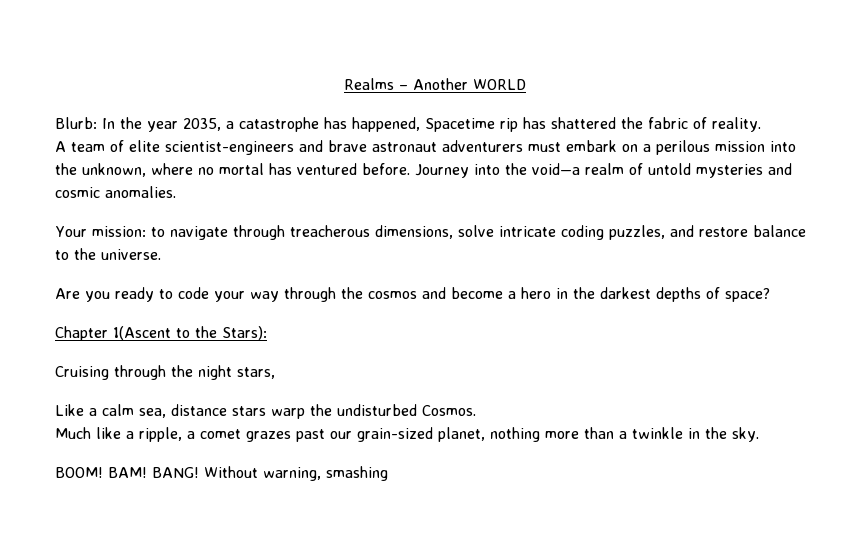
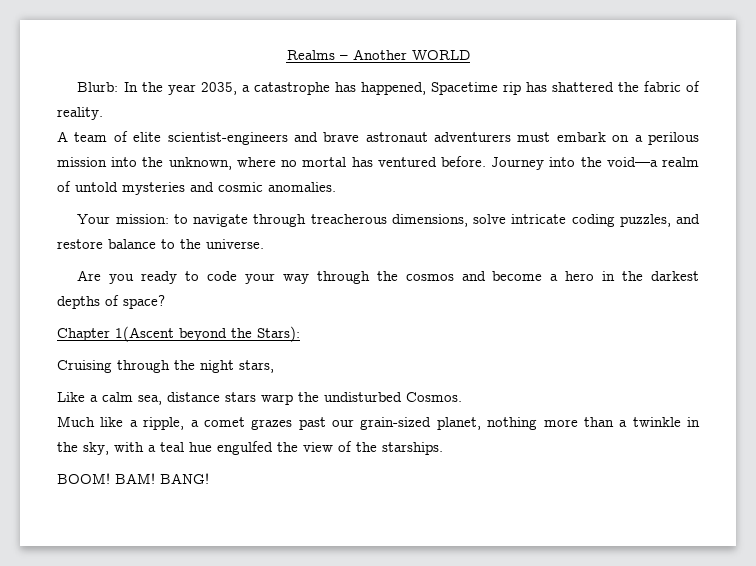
- Chapter 1(Ascent to the Stars):
+ Chapter 1(Ascent beyond the Stars):
- Much like a ripple, a comet grazes past our grain-sized planet, nothing more than a twinkle in the sky.
+ Much like a ripple, a comet grazes past our grain-sized planet, nothing more than a twinkle in the sky, with a teal hue engulfed the view of the starships.
- Without warning, smashing

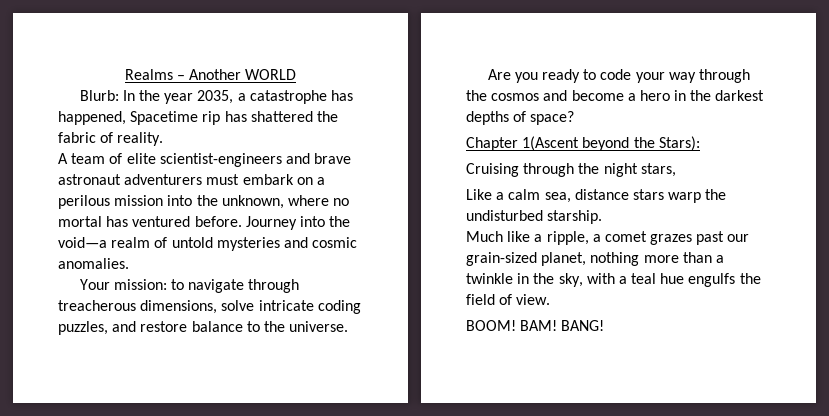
- Like a calm sea, distance stars warp the undisturbed Cosmos.
+ Like a calm sea, distance stars warp the undisturbed starship.
- Much like a ripple, a comet grazes past our grain-sized planet, nothing more than a twinkle in the sky, with a teal hue engulfed the view of the starships.
+ Much like a ripple, a comet grazes past our grain-sized planet, nothing more than a twinkle in the sky, with a teal hue engulfs the field of view.

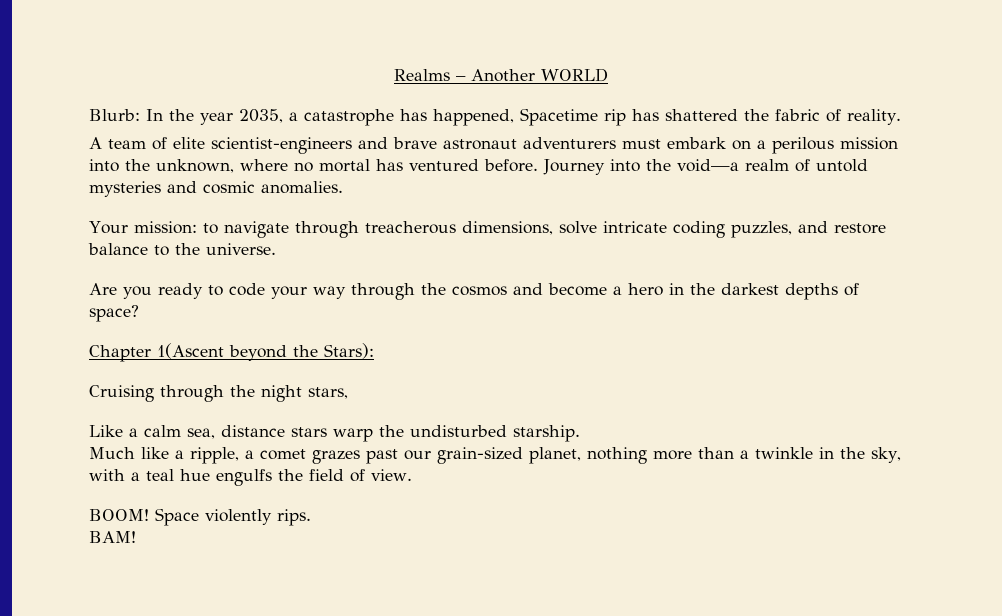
- BAM! BANG!
+ Space violently rips.
+ BAM!

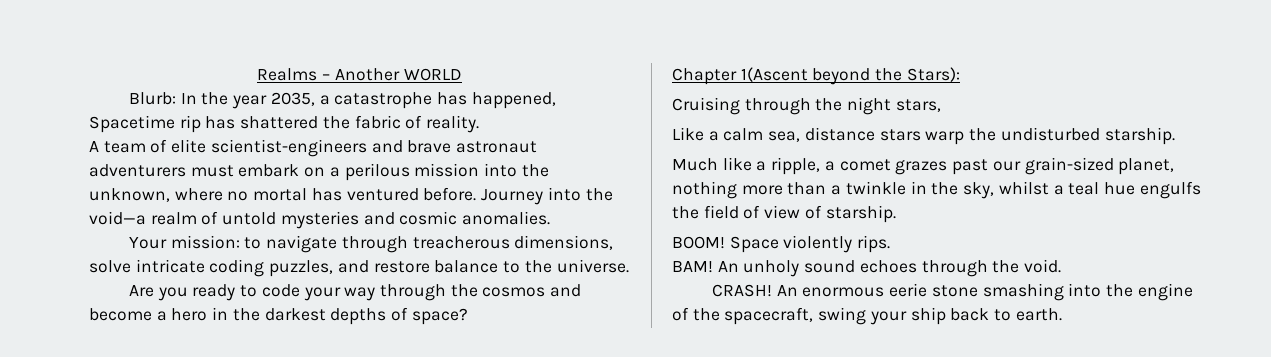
- Much like a ripple, a comet grazes past our grain-sized planet, nothing more than a twinkle in the sky, with a teal hue engulfs the field of view.
+ Much like a ripple, a comet grazes past our grain-sized planet, nothing more than a twinkle in the sky, whilst a teal hue engulfs the field of view of starship.
+ An unholy sound echoes through the void.
+ CRASH! An enormous eerie stone smashing into the engine of the spacecraft, swing your ship back to earth.

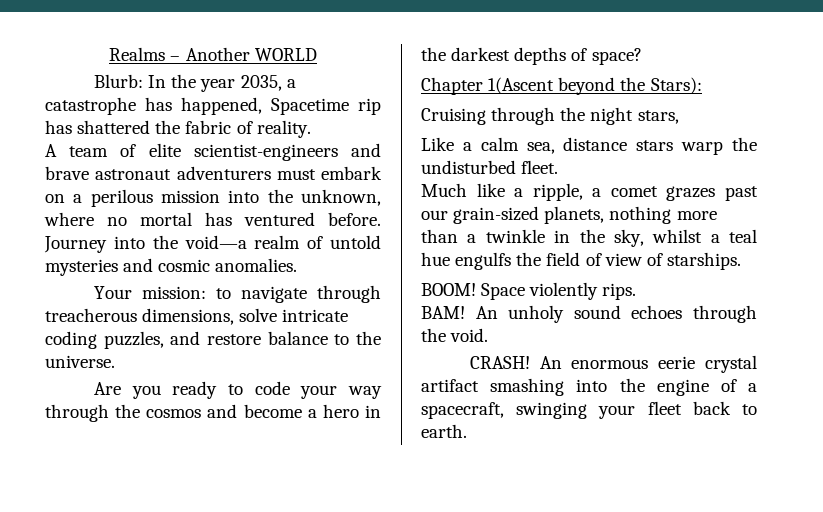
- Like a calm sea, distance stars warp the undisturbed starship.
+ Like a calm sea, distance stars warp the undisturbed fleet.
- Much like a ripple, a comet grazes past our grain-sized planet, nothing more than a twinkle in the sky, whilst a teal hue engulfs the field of view of starship.
+ Much like a ripple, a comet grazes past our grain-sized planets, nothing more than a twinkle in the sky, whilst a teal hue engulfs the field of view of starships.
- An enormous eerie stone smashing into the engine of the spacecraft, swing your ship back to earth.
+ An enormous eerie crystal artifact smashing into the engine of a spacecraft, swinging your fleet back to earth.

